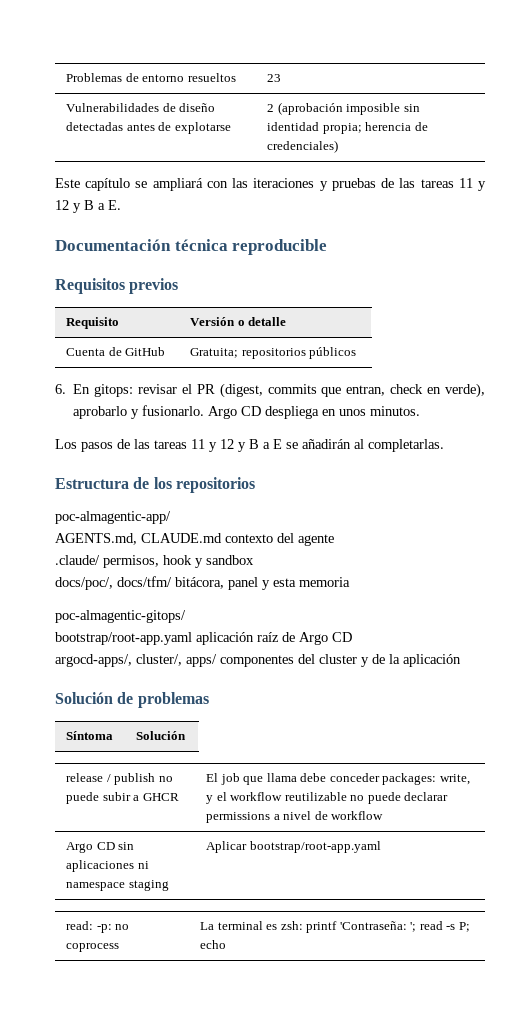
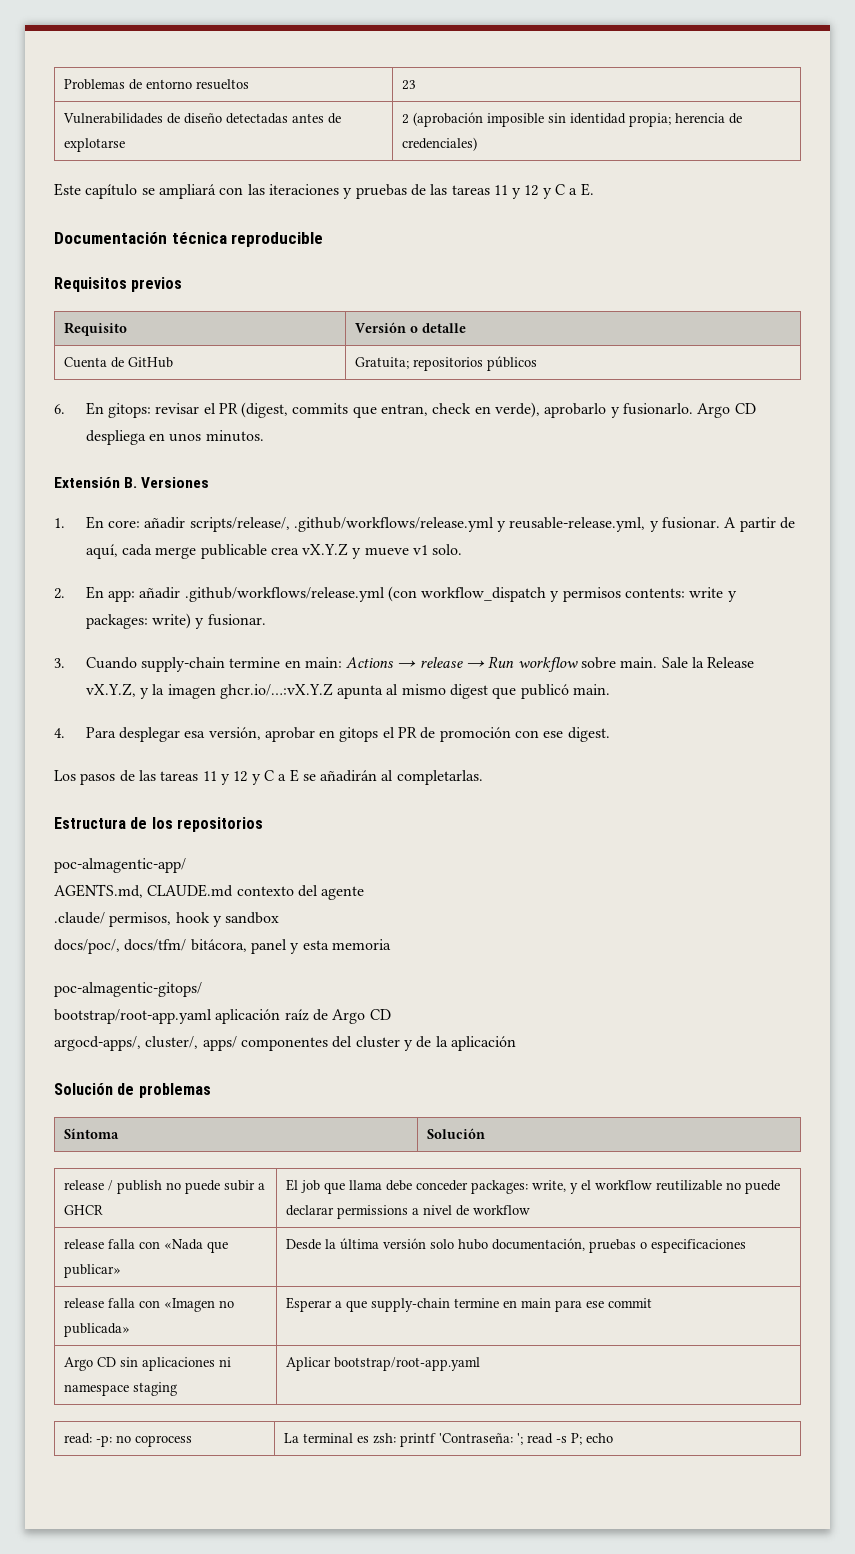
- Este capítulo se ampliará con las iteraciones y pruebas de las tareas 11 y 12 y B a E.
+ Este capítulo se ampliará con las iteraciones y pruebas de las tareas 11 y 12 y C a E.
+ Extensión B. Versiones
+ 1. En core: añadir scripts/release/, .github/workflows/release.yml y reusable-release.yml, y fusionar. A partir de aquí, cada merge publicable crea vX.Y.Z y mueve v1 solo.
+ 2. En app: añadir .github/workflows/release.yml (con workflow_dispatch y permisos contents: write y packages: write) y fusionar.
+ 3. Cuando supply-chain termine en main: Actions → release → Run workflow sobre main. Sale la Release vX.Y.Z, y la imagen ghcr.io/…:vX.Y.Z apunta al mismo digest que publicó main.
+ 4. Para desplegar esa versión, aprobar en gitops el PR de promoción con ese digest.
- Los pasos de las tareas 11 y 12 y B a E se añadirán al completarlas.
+ Los pasos de las tareas 11 y 12 y C a E se añadirán al completarlas.
+ release falla con «Nada que publicar» | Desde la última versión solo hubo documentación, pruebas o especificaciones
+ release falla con «Imagen no publicada» | Esperar a que supply-chain termine en main para ese commit

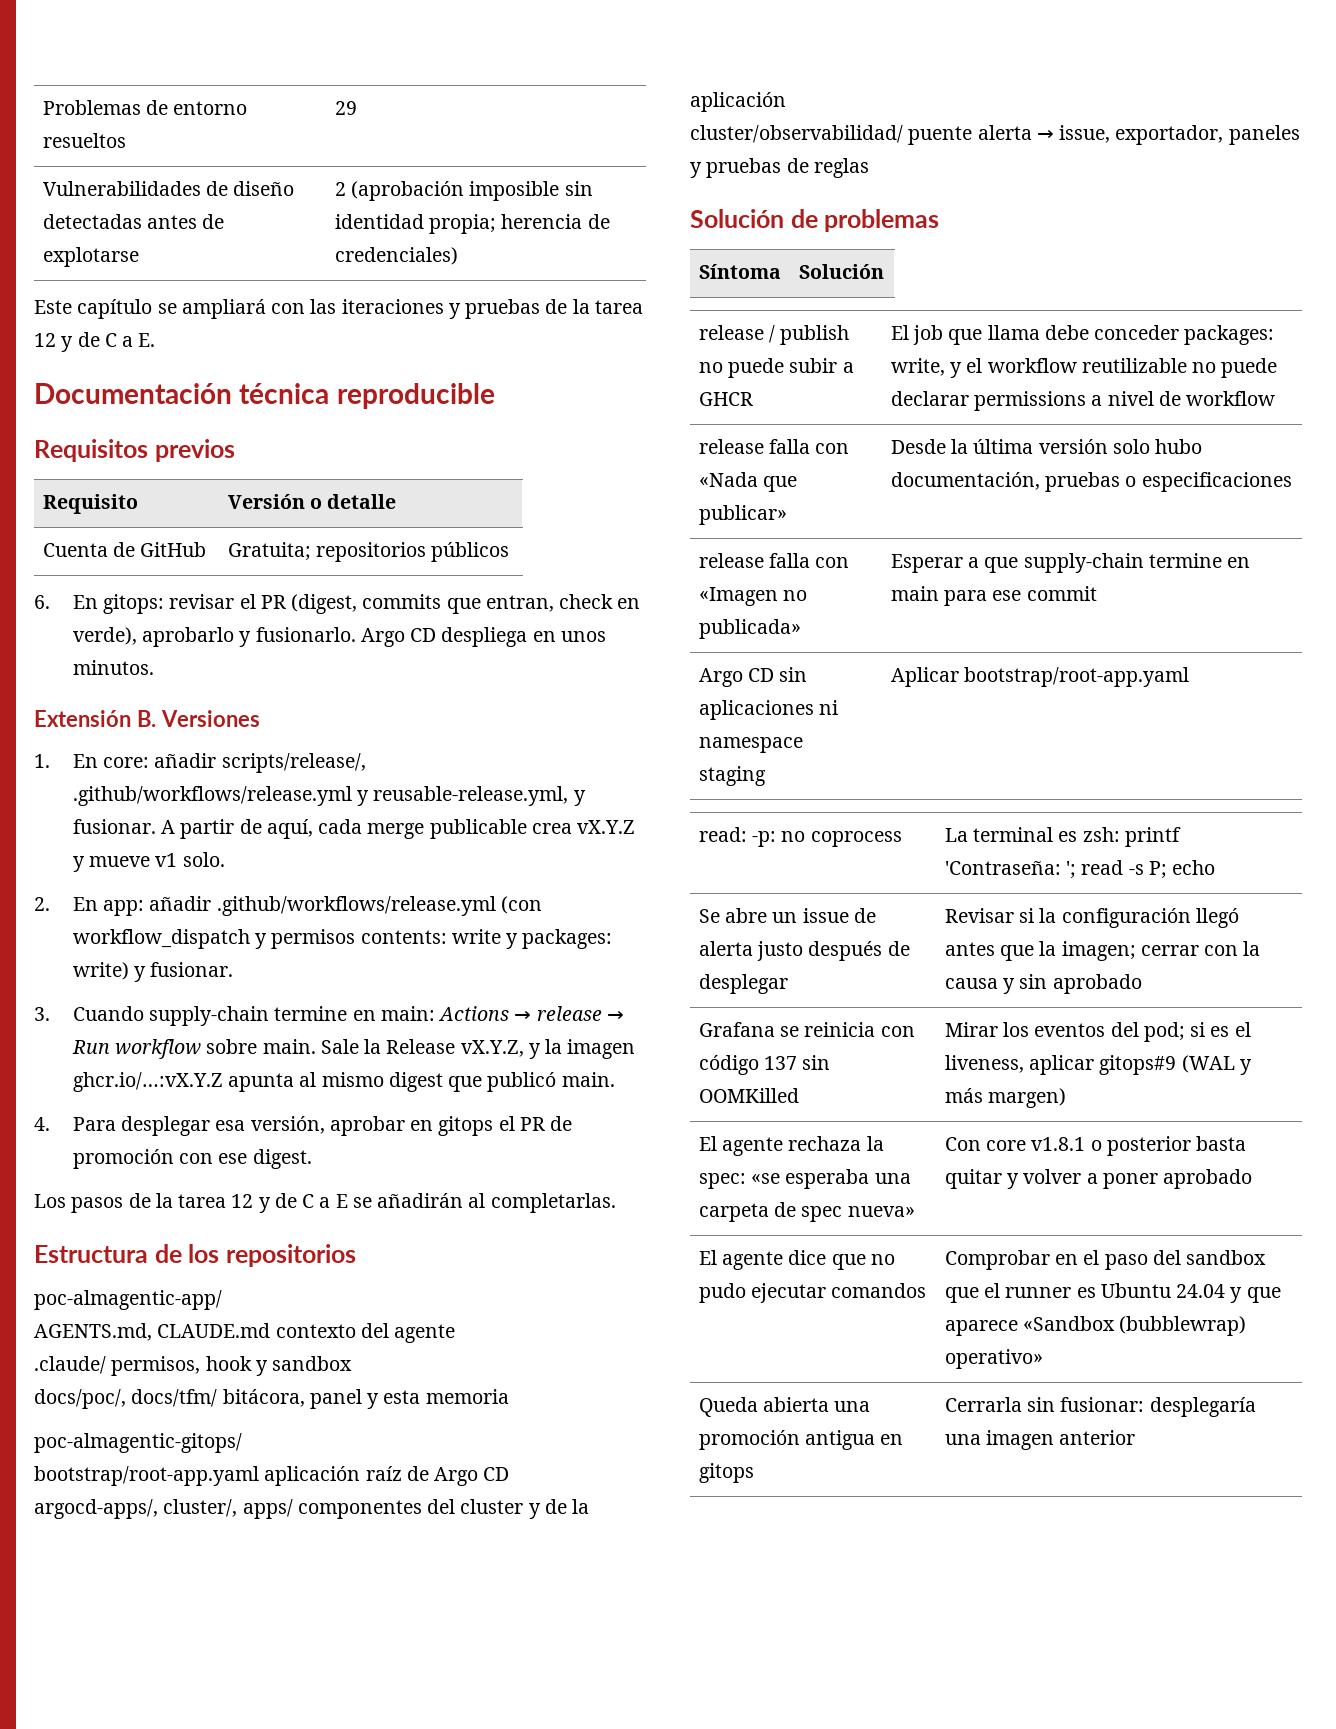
- Problemas de entorno resueltos | 23
+ Problemas de entorno resueltos | 29
- Este capítulo se ampliará con las iteraciones y pruebas de las tareas 11 y 12 y C a E.
+ Este capítulo se ampliará con las iteraciones y pruebas de la tarea 12 y de C a E.
- Los pasos de las tareas 11 y 12 y C a E se añadirán al completarlas.
+ Los pasos de la tarea 12 y de C a E se añadirán al completarlas.
+ cluster/observabilidad/ puente alerta → issue, exportador, paneles y pruebas de reglas
+ Se abre un issue de alerta justo después de desplegar | Revisar si la configuración llegó antes que la imagen; cerrar con la causa y sin aprobado
+ Grafana se reinicia con código 137 sin OOMKilled | Mirar los eventos del pod; si es el liveness, aplicar gitops#9 (WAL y más margen)
+ El agente rechaza la spec: «se esperaba una carpeta de spec nueva» | Con core v1.8.1 o posterior basta quitar y volver a poner aprobado
+ El agente dice que no pudo ejecutar comandos | Comprobar en el paso del sandbox que el runner es Ubuntu 24.04 y que aparece «Sandbox (bubblewrap) operativo»
+ Queda abierta una promoción antigua en gitops | Cerrarla sin fusionar: desplegaría una imagen anterior

